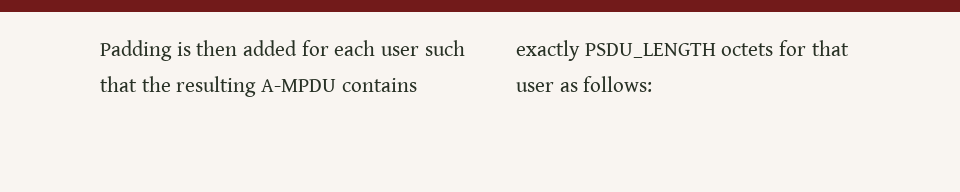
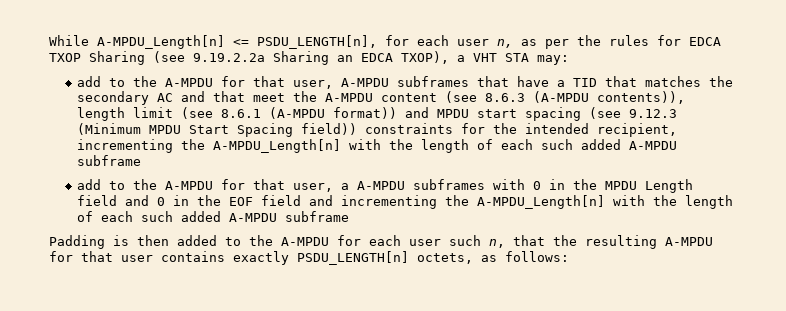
+ While A-MPDU_Length[n] <= PSDU_LENGTH[n], for each user n, as per the rules for EDCA TXOP Sharing (see 9.19.2.2a Sharing an EDCA TXOP), a VHT STA may:
+ add to the A-MPDU for that user, A-MPDU subframes that have a TID that matches the secondary AC and that meet the A-MPDU content (see 8.6.3 (A-MPDU contents)), length limit (see 8.6.1 (A-MPDU format)) and MPDU start spacing (see 9.12.3 (Minimum MPDU Start Spacing field)) constraints for the intended recipient, incrementing the A-MPDU_Length[n] with the length of each such added A-MPDU subframe
+ add to the A-MPDU for that user, a A-MPDU subframes with 0 in the MPDU Length field and 0 in the EOF field and incrementing the A-MPDU_Length[n] with the length of each such added A-MPDU subframe
- Padding is then added for each user such that the resulting A-MPDU contains exactly PSDU_LENGTH octets for that user as follows:
+ Padding is then added to the A-MPDU for each user such n, that the resulting A-MPDU for that user contains exactly PSDU_LENGTH[n] octets, as follows:

